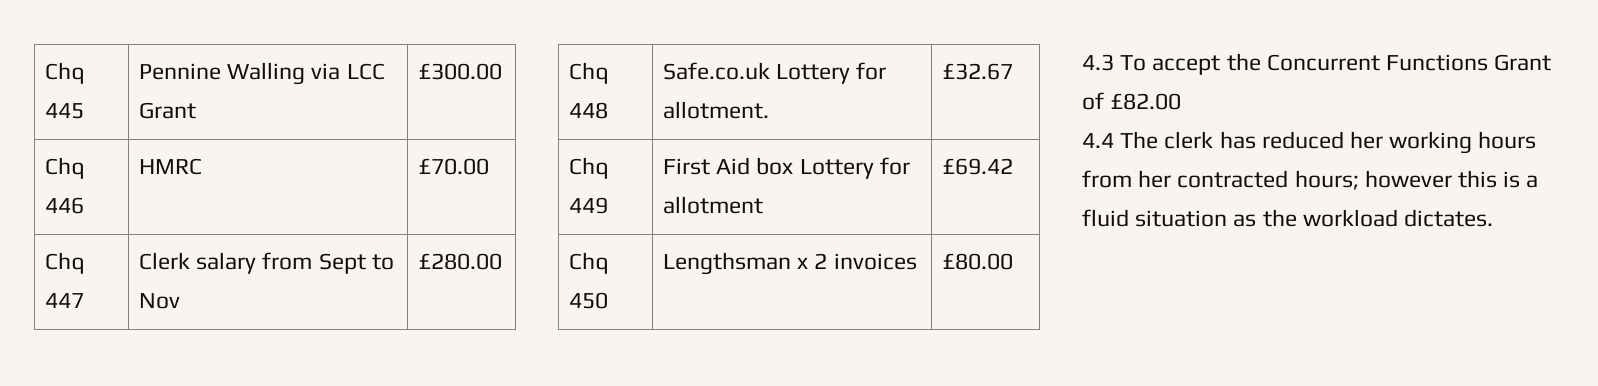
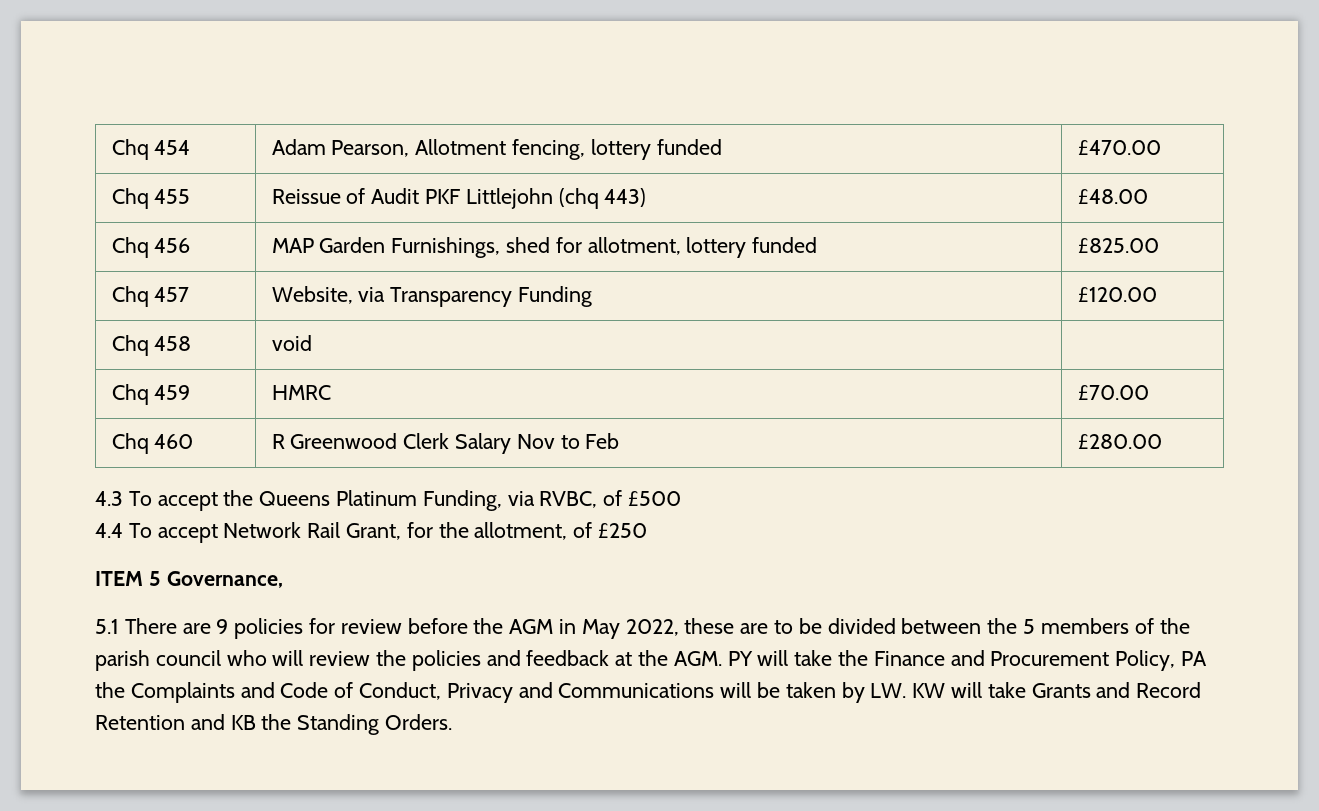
- Chq 445 | Pennine Walling via LCC Grant | £300.00
- Chq 446 | HMRC | £70.00
- Chq 447 | Clerk salary from Sept to Nov | £280.00
- Chq 448 | Safe.co.uk Lottery for allotment. | £32.67
- Chq 449 | First Aid box Lottery for allotment | £69.42
- Chq 450 | Lengthsman x 2 invoices | £80.00
- 4.3 To accept the Concurrent Functions Grant of £82.00
- 4.4 The clerk has reduced her working hours from her contracted hours; however this is a fluid situation as the workload dictates.
+ Chq 454 | Adam Pearson, Allotment fencing, lottery funded | £470.00
+ Chq 455 | Reissue of Audit PKF Littlejohn (chq 443) | £48.00
+ Chq 456 | MAP Garden Furnishings, shed for allotment, lottery funded | £825.00
+ Chq 457 | Website, via Transparency Funding | £120.00
+ Chq 458 | void |
+ Chq 459 | HMRC | £70.00
+ Chq 460 | R Greenwood Clerk Salary Nov to Feb | £280.00
+ 4.3 To accept the Queens Platinum Funding, via RVBC, of £500
+ 4.4 To accept Network Rail Grant, for the allotment, of £250
+ ITEM 5 Governance,
+ 5.1 There are 9 policies for review before the AGM in May 2022, these are to be divided between the 5 members of the parish council who will review the policies and feedback at the AGM. PY will take the Finance and Procurement Policy, PA the Complaints and Code of Conduct, Privacy and Communications will be taken by LW. KW will take Grants and Record Retention and KB the Standing Orders.

